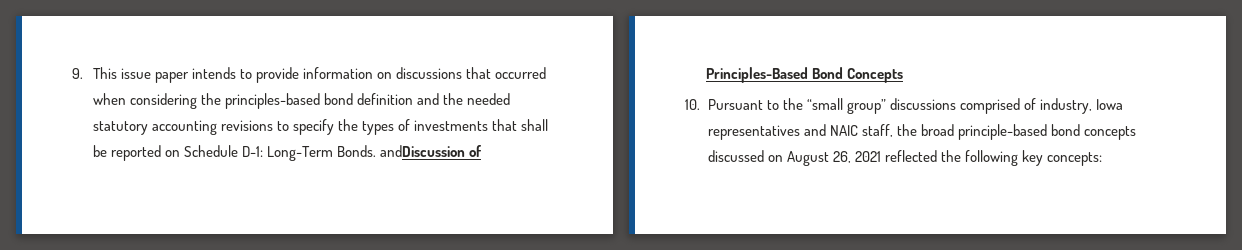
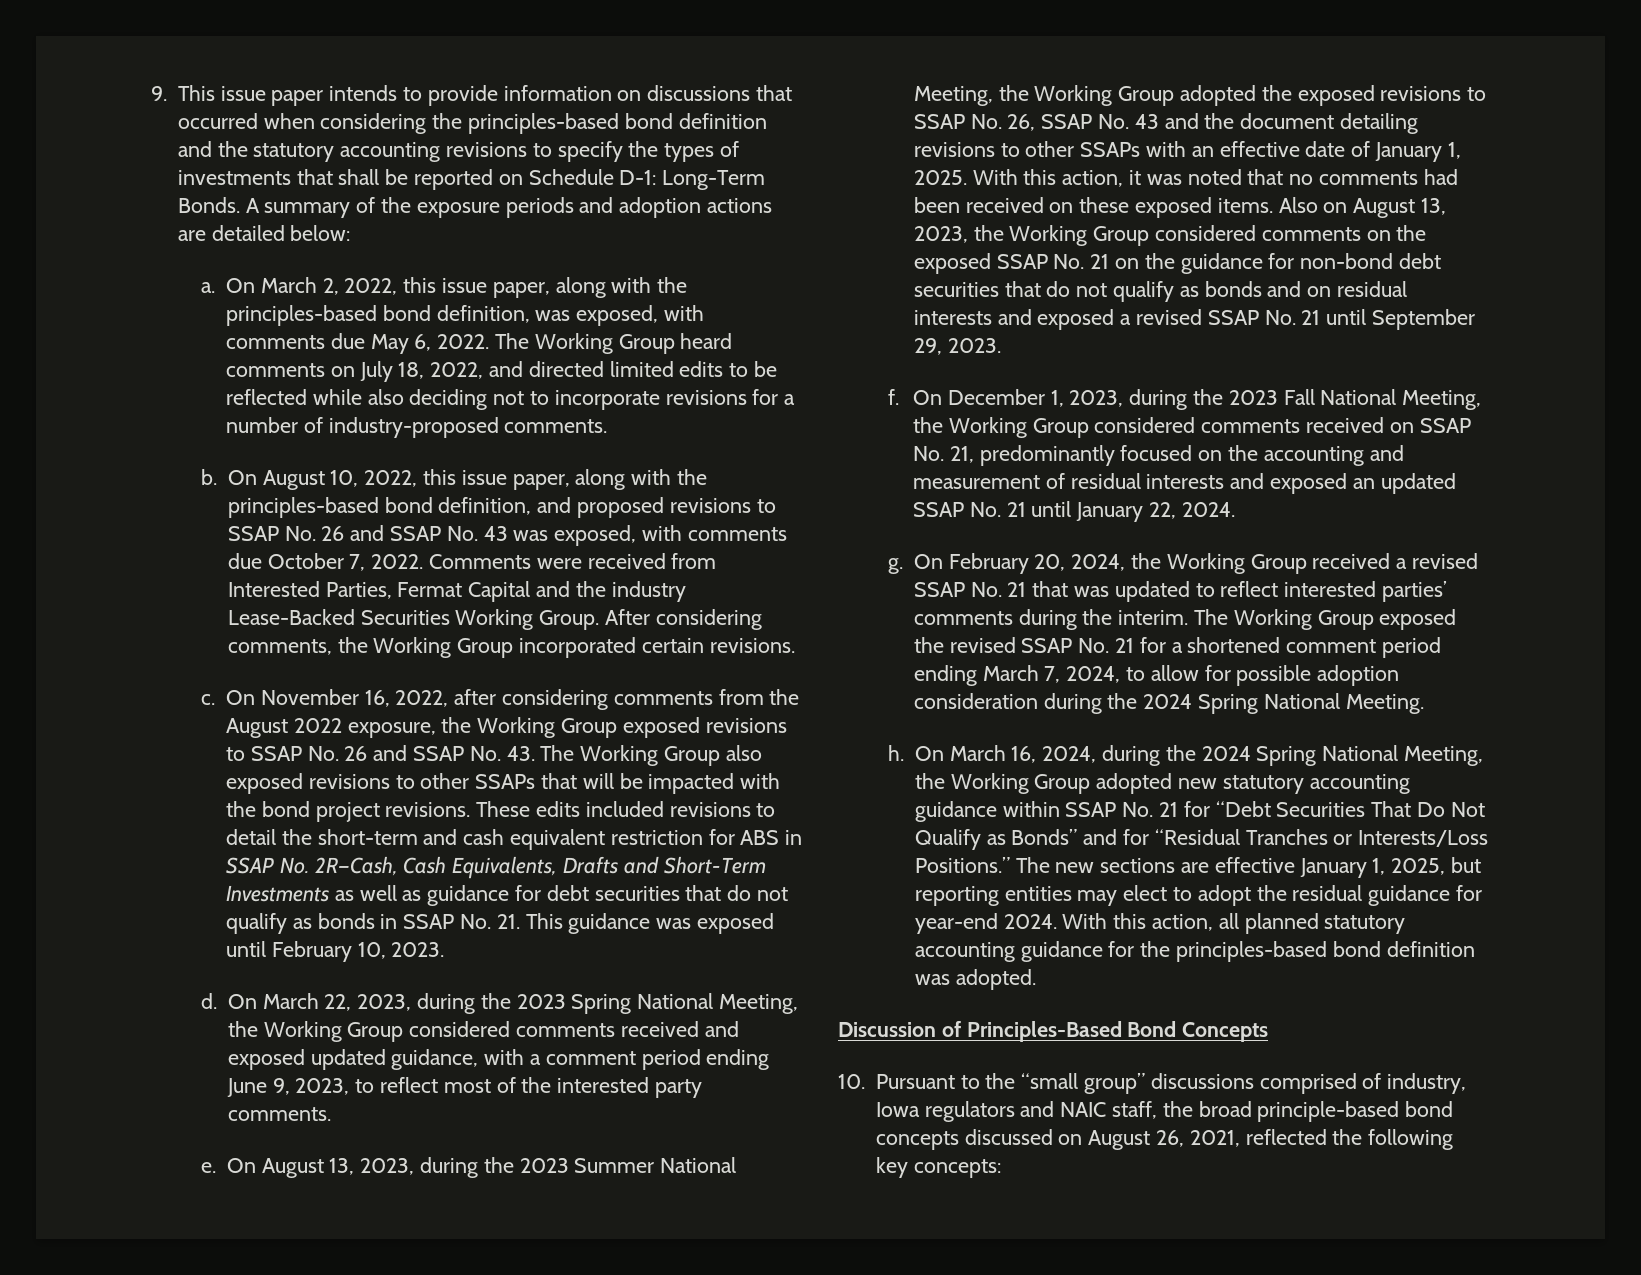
- 9. This issue paper intends to provide information on discussions that occurred when considering the principles-based bond definition and the needed statutory accounting revisions to specify the types of investments that shall be reported on Schedule D-1: Long-Term Bonds. andDiscussion of Principles-Based Bond Concepts
+ 9. This issue paper intends to provide information on discussions that occurred when considering the principles-based bond definition and the statutory accounting revisions to specify the types of investments that shall be reported on Schedule D-1: Long-Term Bonds. A summary of the exposure periods and adoption actions are detailed below:
+ a. On March 2, 2022, this issue paper, along with the principles-based bond definition, was exposed, with comments due May 6, 2022. The Working Group heard comments on July 18, 2022, and directed limited edits to be reflected while also deciding not to incorporate revisions for a number of industry-proposed comments.
+ b. On August 10, 2022, this issue paper, along with the principles-based bond definition, and proposed revisions to SSAP No. 26 and SSAP No. 43 was exposed, with comments due October 7, 2022. Comments were received from Interested Parties, Fermat Capital and the industry Lease-Backed Securities Working Group. After considering comments, the Working Group incorporated certain revisions.
+ c. On November 16, 2022, after considering comments from the August 2022 exposure, the Working Group exposed revisions to SSAP No. 26 and SSAP No. 43. The Working Group also exposed revisions to other SSAPs that will be impacted with the bond project revisions. These edits included revisions to detail the short-term and cash equivalent restriction for ABS in SSAP No. 2R—Cash, Cash Equivalents, Drafts and Short-Term Investments as well as guidance for debt securities that do not qualify as bonds in SSAP No. 21. This guidance was exposed until February 10, 2023.
+ d. On March 22, 2023, during the 2023 Spring National Meeting, the Working Group considered comments received and exposed updated guidance, with a comment period ending June 9, 2023, to reflect most of the interested party comments.
+ e. On August 13, 2023, during the 2023 Summer National Meeting, the Working Group adopted the exposed revisions to SSAP No. 26, SSAP No. 43 and the document detailing revisions to other SSAPs with an effective date of January 1, 2025. With this action, it was noted that no comments had been received on these exposed items. Also on August 13, 2023, the Working Group considered comments on the exposed SSAP No. 21 on the guidance for non-bond debt securities that do not qualify as bonds and on residual interests and exposed a revised SSAP No. 21 until September 29, 2023.
+ f. On December 1, 2023, during the 2023 Fall National Meeting, the Working Group considered comments received on SSAP No. 21, predominantly focused on the accounting and measurement of residual interests and exposed an updated SSAP No. 21 until January 22, 2024.
+ g. On February 20, 2024, the Working Group received a revised SSAP No. 21 that was updated to reflect interested parties’ comments during the interim. The Working Group exposed the revised SSAP No. 21 for a shortened comment period ending March 7, 2024, to allow for possible adoption consideration during the 2024 Spring National Meeting.
+ h. On March 16, 2024, during the 2024 Spring National Meeting, the Working Group adopted new statutory accounting guidance within SSAP No. 21 for “Debt Securities That Do Not Qualify as Bonds” and for “Residual Tranches or Interests/Loss Positions.” The new sections are effective January 1, 2025, but reporting entities may elect to adopt the residual guidance for year-end 2024. With this action, all planned statutory accounting guidance for the principles-based bond definition was adopted.
+ Discussion of Principles-Based Bond Concepts
- 10. Pursuant to the “small group” discussions comprised of industry, Iowa representatives and NAIC staff, the broad principle-based bond concepts discussed on August 26, 2021 reflected the following key concepts:
+ 10. Pursuant to the “small group” discussions comprised of industry, Iowa regulators and NAIC staff, the broad principle-based bond concepts discussed on August 26, 2021, reflected the following key concepts:

